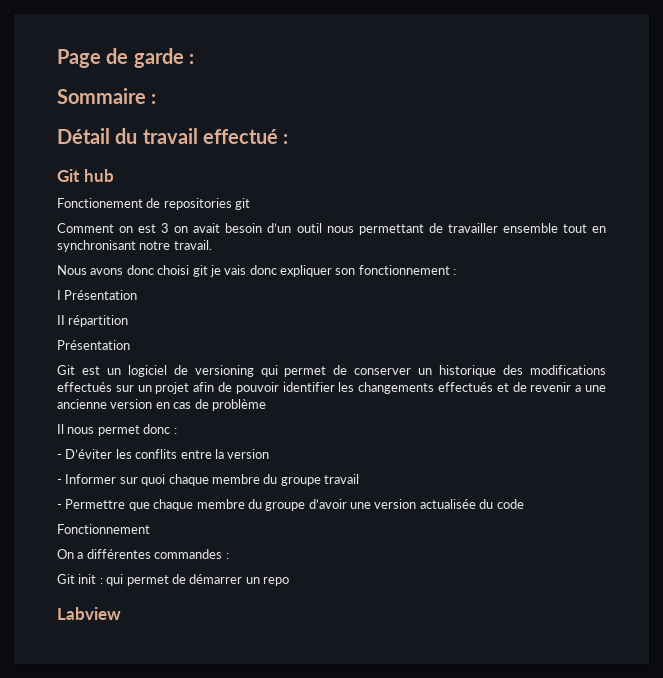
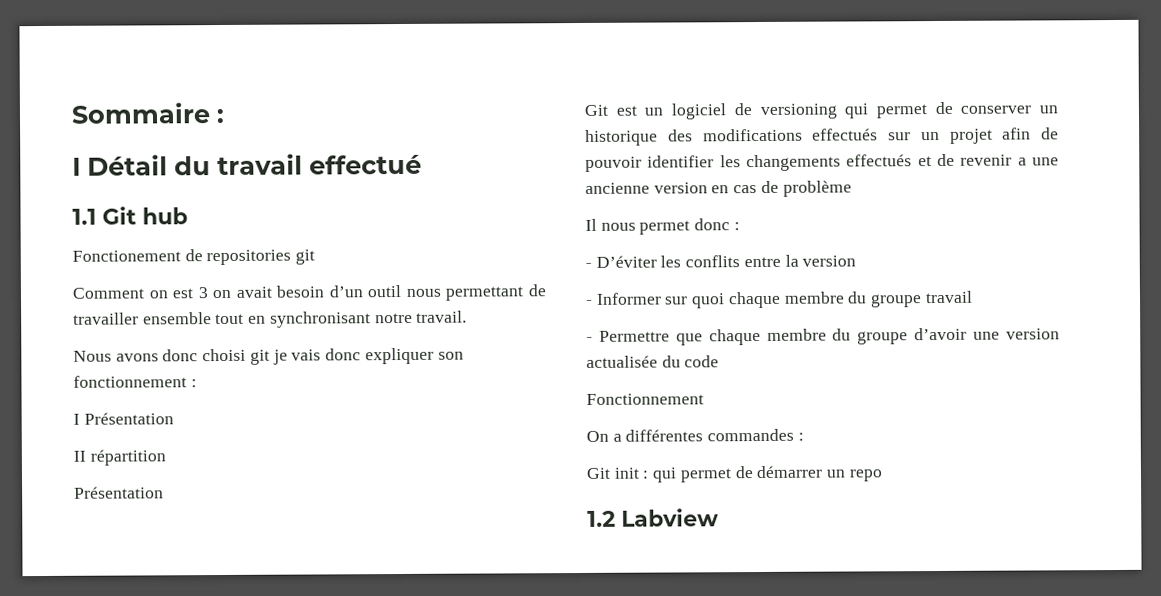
- Page de garde :
- Détail du travail effectué :
- Git hub
+ I Détail du travail effectué
+ 1.1 Git hub
- Labview
+ 1.2 Labview

